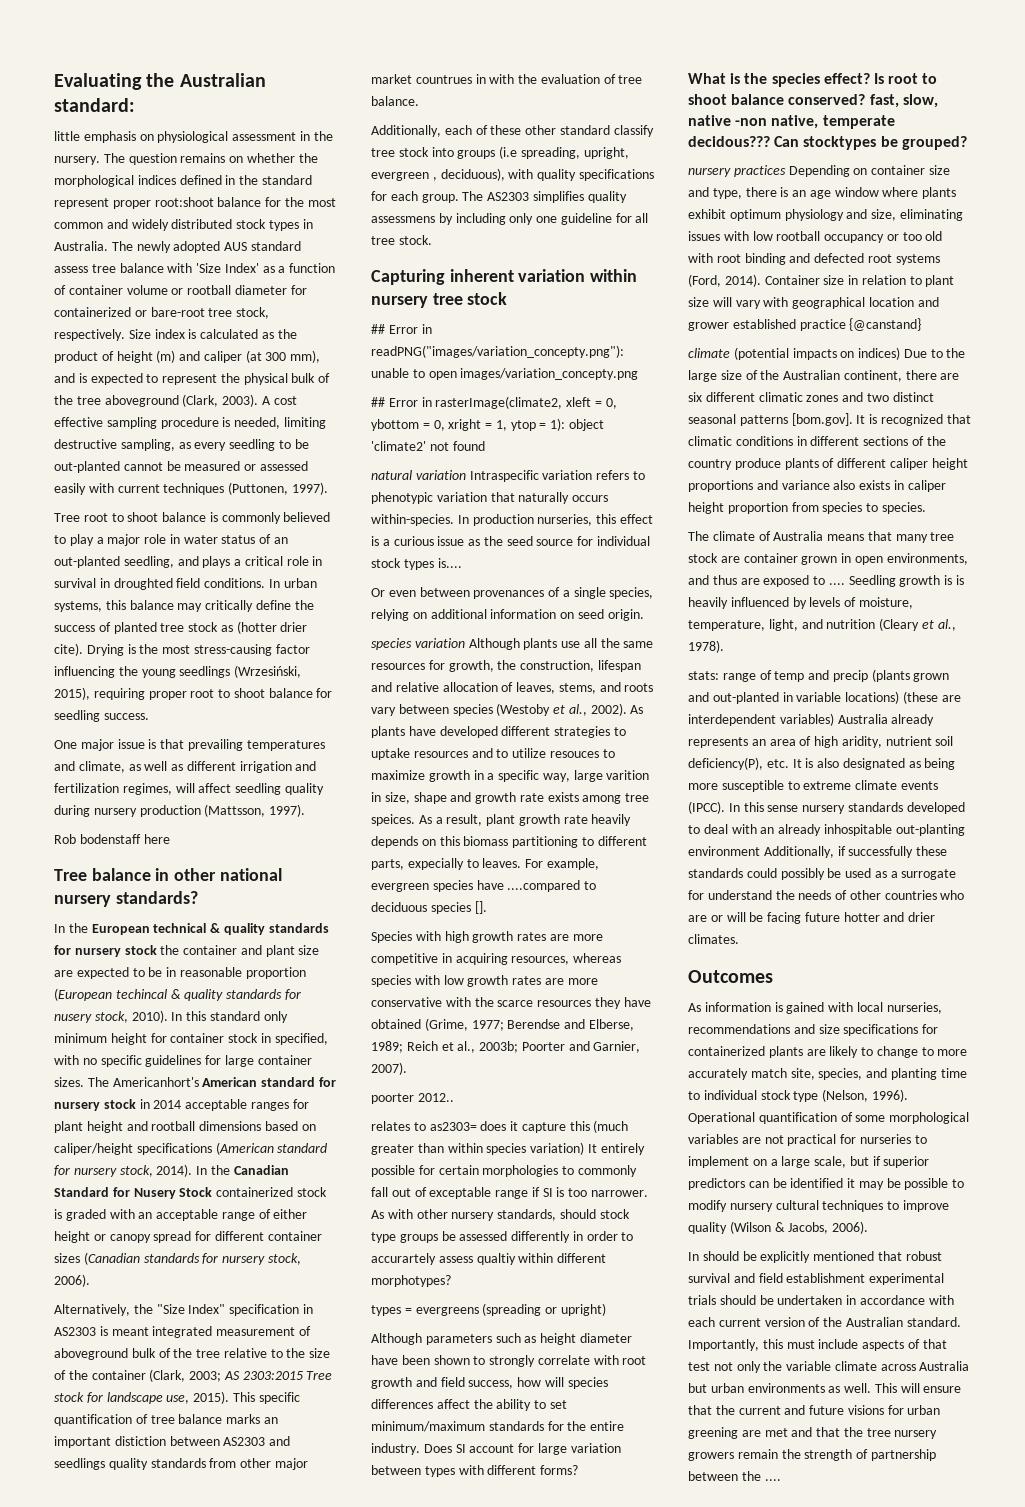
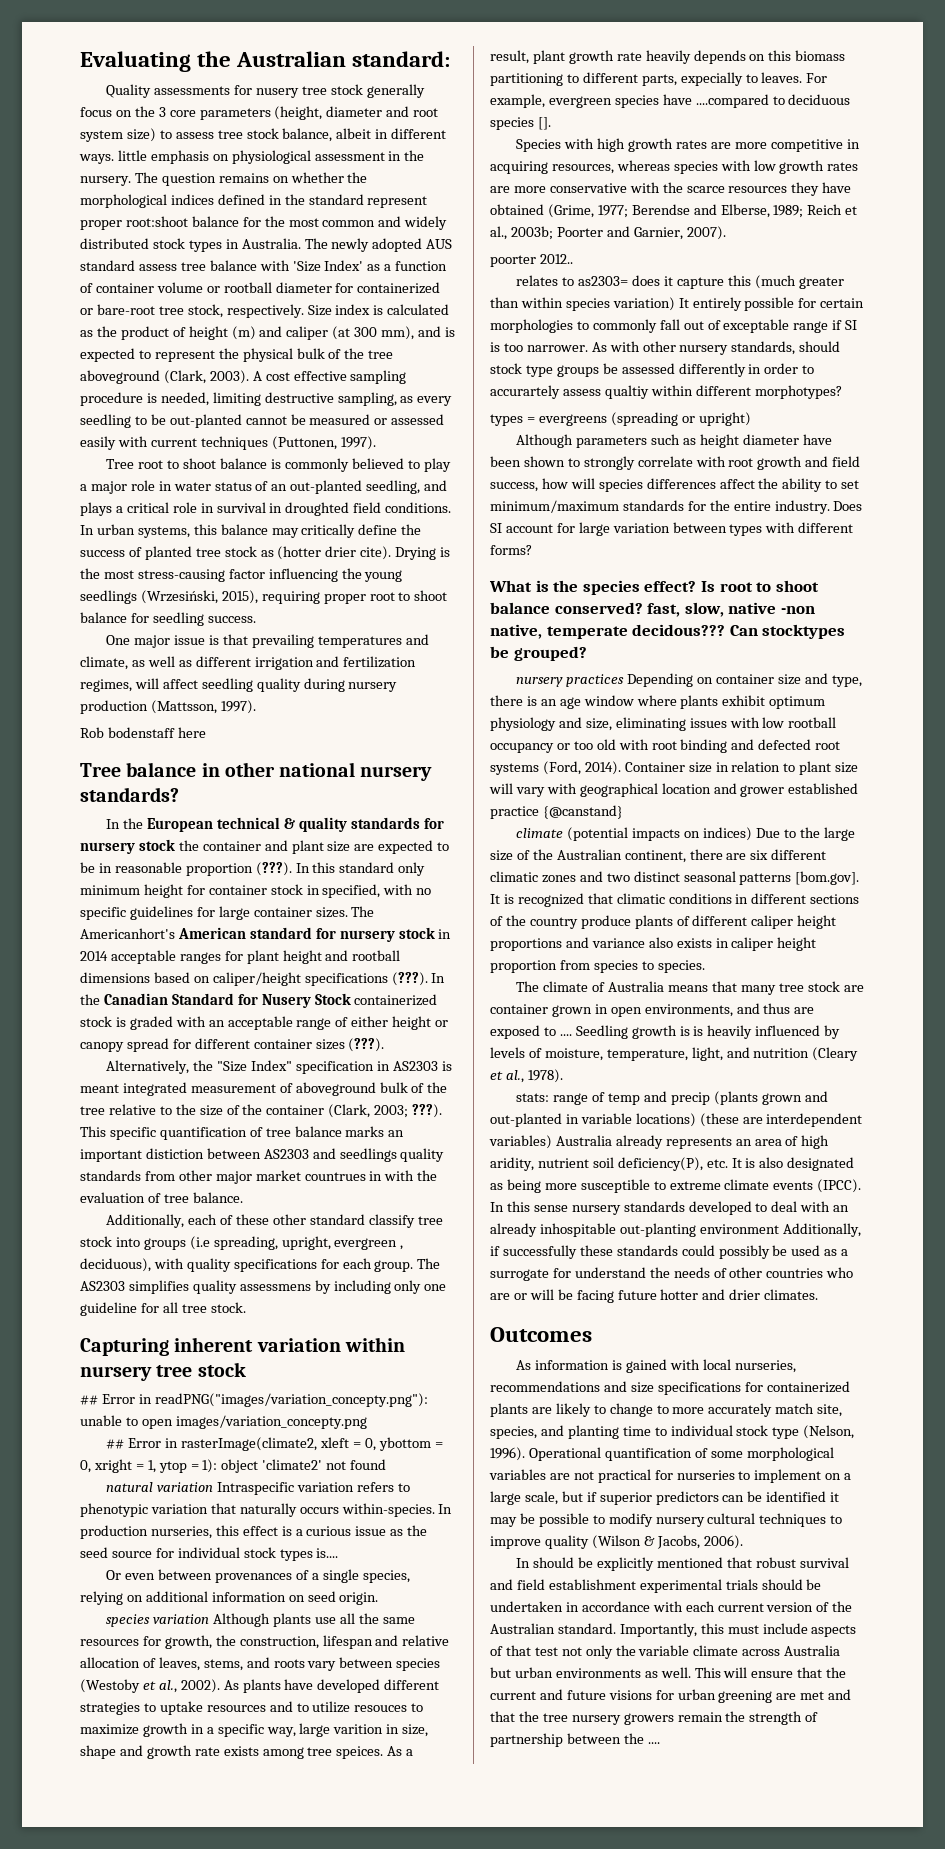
- little emphasis on physiological assessment in the nursery.
+ Quality assessments for nusery tree stock generally focus on the 3 core parameters (height, diameter and root system size) to assess tree stock balance, albeit in different ways. little emphasis on physiological assessment in the nursery.
- In the European technical & quality standards for nursery stock the container and plant size are expected to be in reasonable proportion (European techincal & quality standards for nusery stock, 2010).
+ In the European technical & quality standards for nursery stock the container and plant size are expected to be in reasonable proportion (???).
- The Americanhort's American standard for nursery stock in 2014 acceptable ranges for plant height and rootball dimensions based on caliper/height specifications (American standard for nursery stock, 2014).
+ The Americanhort's American standard for nursery stock in 2014 acceptable ranges for plant height and rootball dimensions based on caliper/height specifications (???).
- In the Canadian Standard for Nusery Stock containerized stock is graded with an acceptable range of either height or canopy spread for different container sizes (Canadian standards for nursery stock, 2006).
+ In the Canadian Standard for Nusery Stock containerized stock is graded with an acceptable range of either height or canopy spread for different container sizes (???).
- Alternatively, the "Size Index" specification in AS2303 is meant integrated measurement of aboveground bulk of the tree relative to the size of the container (Clark, 2003; AS 2303:2015 Tree stock for landscape use, 2015).
+ Alternatively, the "Size Index" specification in AS2303 is meant integrated measurement of aboveground bulk of the tree relative to the size of the container (Clark, 2003; ???).

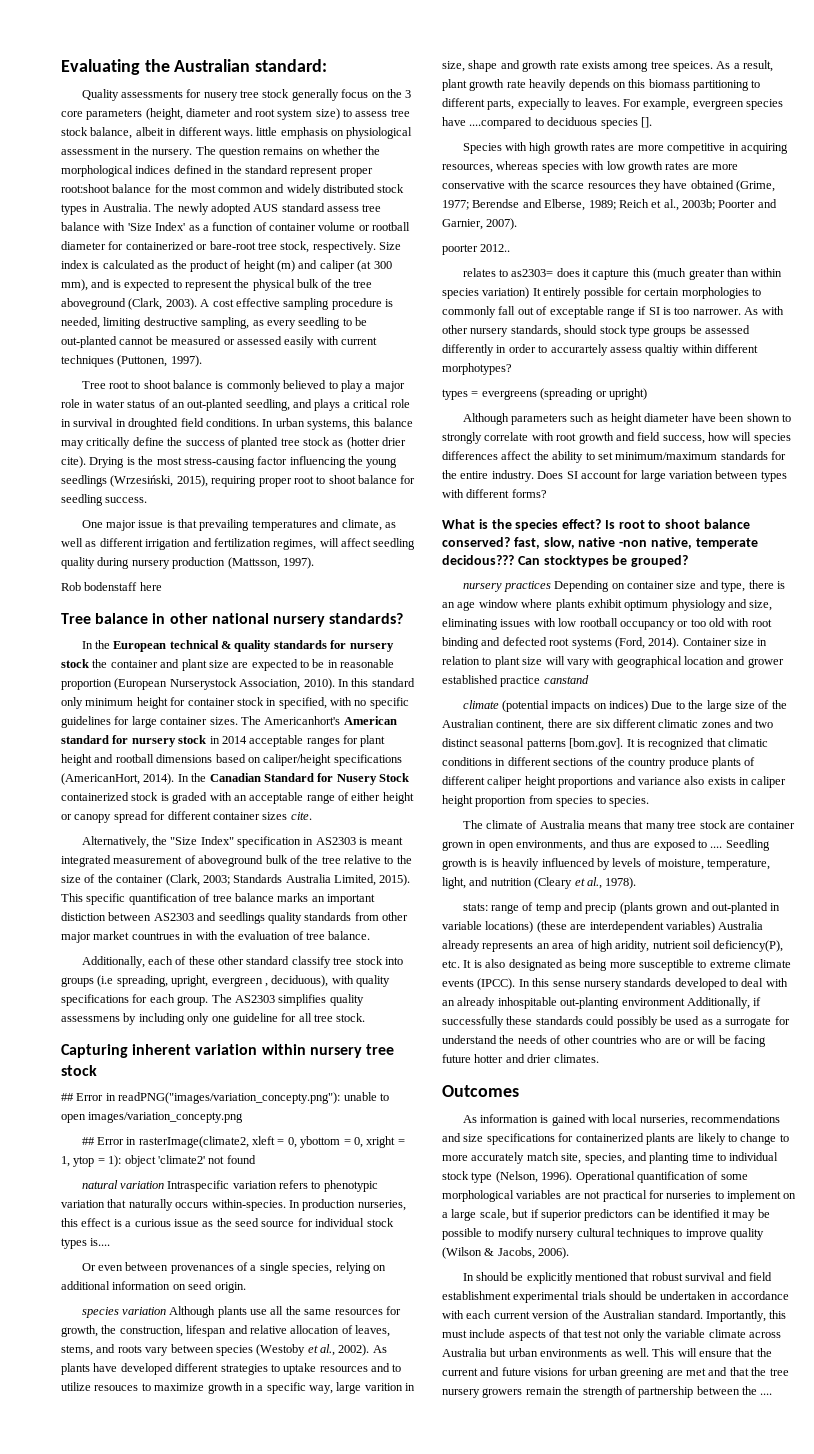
- In the European technical & quality standards for nursery stock the container and plant size are expected to be in reasonable proportion (???).
+ In the European technical & quality standards for nursery stock the container and plant size are expected to be in reasonable proportion (European Nurserystock Association, 2010).
- The Americanhort's American standard for nursery stock in 2014 acceptable ranges for plant height and rootball dimensions based on caliper/height specifications (???).
+ The Americanhort's American standard for nursery stock in 2014 acceptable ranges for plant height and rootball dimensions based on caliper/height specifications (AmericanHort, 2014).
- In the Canadian Standard for Nusery Stock containerized stock is graded with an acceptable range of either height or canopy spread for different container sizes (???).
+ In the Canadian Standard for Nusery Stock containerized stock is graded with an acceptable range of either height or canopy spread for different container sizes cite.
- Alternatively, the "Size Index" specification in AS2303 is meant integrated measurement of aboveground bulk of the tree relative to the size of the container (Clark, 2003; ???).
+ Alternatively, the "Size Index" specification in AS2303 is meant integrated measurement of aboveground bulk of the tree relative to the size of the container (Clark, 2003; Standards Australia Limited, 2015).
- Container size in relation to plant size will vary with geographical location and grower established practice {@canstand}
+ Container size in relation to plant size will vary with geographical location and grower established practice canstand

